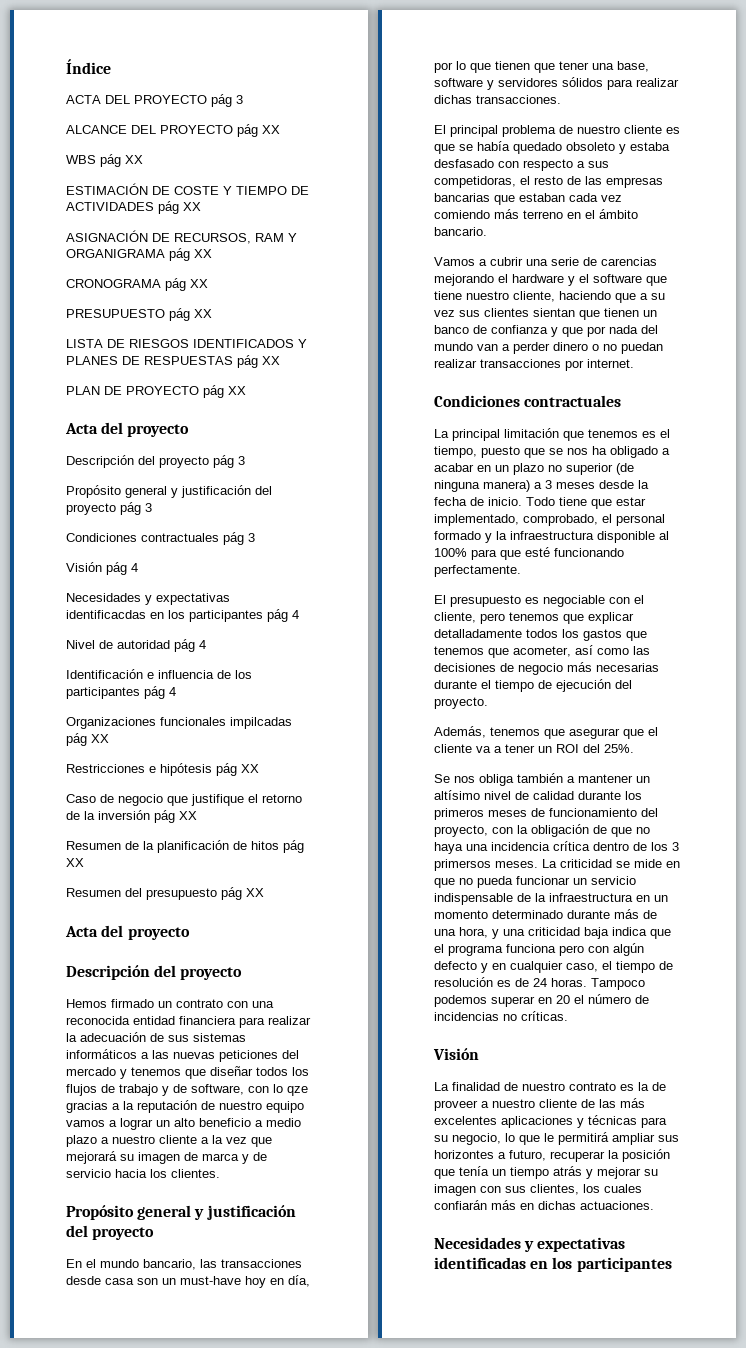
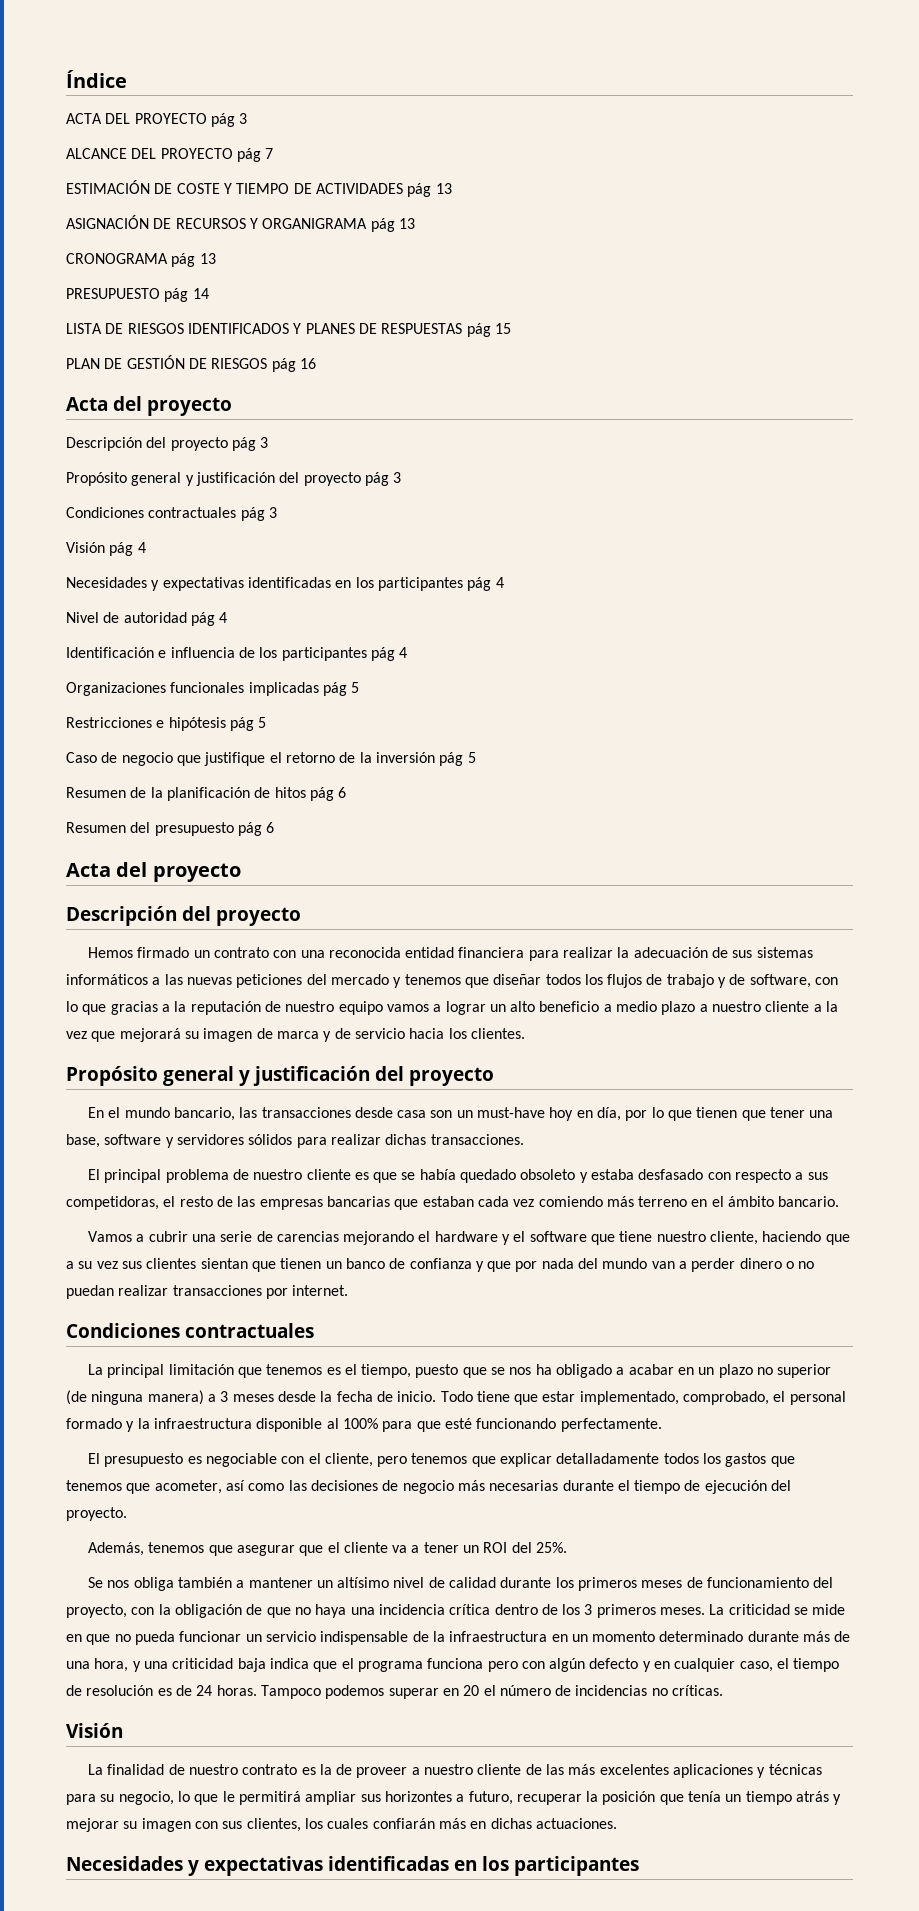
- ALCANCE DEL PROYECTO pág XX
- WBS pág XX
+ ALCANCE DEL PROYECTO pág 7
- ESTIMACIÓN DE COSTE Y TIEMPO DE ACTIVIDADES pág XX
+ ESTIMACIÓN DE COSTE Y TIEMPO DE ACTIVIDADES pág 13
- ASIGNACIÓN DE RECURSOS, RAM Y ORGANIGRAMA pág XX
+ ASIGNACIÓN DE RECURSOS Y ORGANIGRAMA pág 13
- CRONOGRAMA pág XX
+ CRONOGRAMA pág 13
- PRESUPUESTO pág XX
+ PRESUPUESTO pág 14
- LISTA DE RIESGOS IDENTIFICADOS Y PLANES DE RESPUESTAS pág XX
+ LISTA DE RIESGOS IDENTIFICADOS Y PLANES DE RESPUESTAS pág 15
- PLAN DE PROYECTO pág XX
+ PLAN DE GESTIÓN DE RIESGOS pág 16
- Necesidades y expectativas identificacdas en los participantes pág 4
+ Necesidades y expectativas identificadas en los participantes pág 4
- Organizaciones funcionales impilcadas pág XX
+ Organizaciones funcionales implicadas pág 5
- Restricciones e hipótesis pág XX
+ Restricciones e hipótesis pág 5
- Caso de negocio que justifique el retorno de la inversión pág XX
+ Caso de negocio que justifique el retorno de la inversión pág 5
- Resumen de la planificación de hitos pág XX
+ Resumen de la planificación de hitos pág 6
- Resumen del presupuesto pág XX
+ Resumen del presupuesto pág 6
- Hemos firmado un contrato con una reconocida entidad financiera para realizar la adecuación de sus sistemas informáticos a las nuevas peticiones del mercado y tenemos que diseñar todos los flujos de trabajo y de software, con lo qze gracias a la reputación de nuestro equipo vamos a lograr un alto beneficio a medio plazo a nuestro cliente a la vez que mejorará su imagen de marca y de servicio hacia los clientes.
+ Hemos firmado un contrato con una reconocida entidad financiera para realizar la adecuación de sus sistemas informáticos a las nuevas peticiones del mercado y tenemos que diseñar todos los flujos de trabajo y de software, con lo que gracias a la reputación de nuestro equipo vamos a lograr un alto beneficio a medio plazo a nuestro cliente a la vez que mejorará su imagen de marca y de servicio hacia los clientes.
- Se nos obliga también a mantener un altísimo nivel de calidad durante los primeros meses de funcionamiento del proyecto, con la obligación de que no haya una incidencia crítica dentro de los 3 primersos meses.
+ Se nos obliga también a mantener un altísimo nivel de calidad durante los primeros meses de funcionamiento del proyecto, con la obligación de que no haya una incidencia crítica dentro de los 3 primeros meses.

